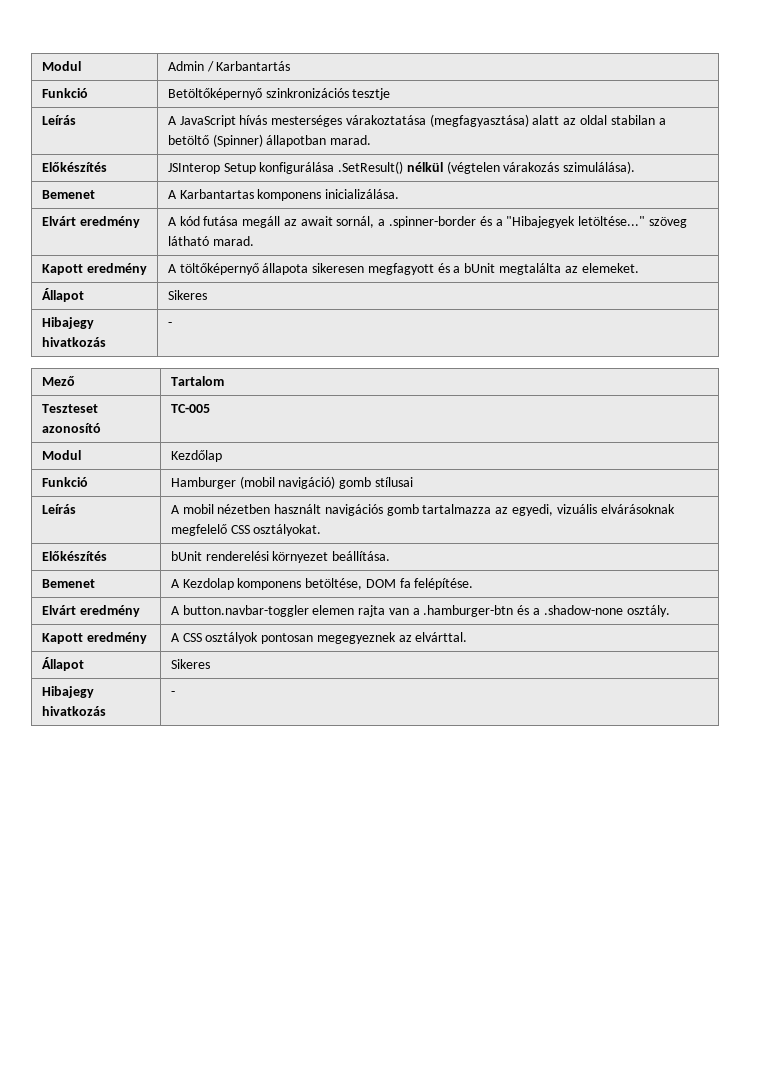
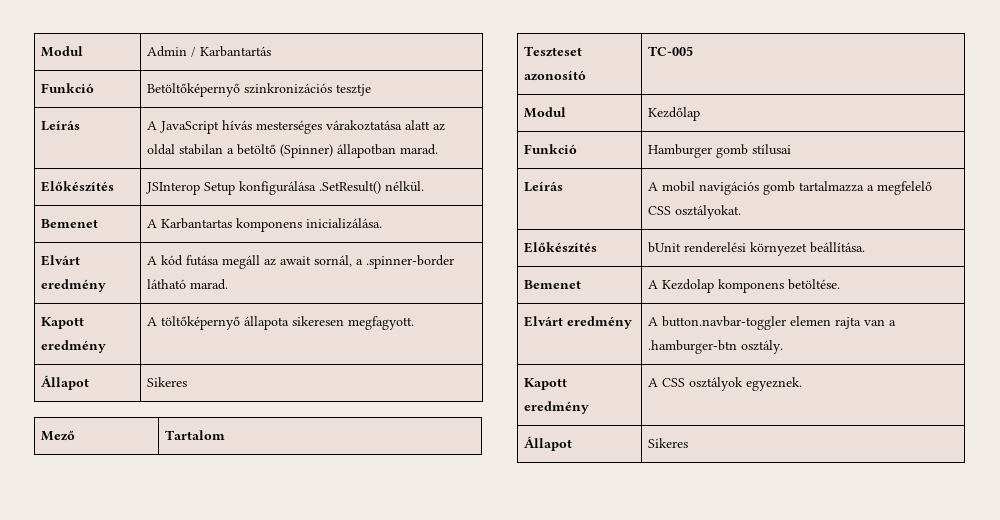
- Leírás | A JavaScript hívás mesterséges várakoztatása (megfagyasztása) alatt az oldal stabilan a betöltő (Spinner) állapotban marad.
+ Leírás | A JavaScript hívás mesterséges várakoztatása alatt az oldal stabilan a betöltő (Spinner) állapotban marad.
- Előkészítés | JSInterop Setup konfigurálása .SetResult() nélkül (végtelen várakozás szimulálása).
+ Előkészítés | JSInterop Setup konfigurálása .SetResult() nélkül.
- Elvárt eredmény | A kód futása megáll az await sornál, a .spinner-border és a "Hibajegyek letöltése..." szöveg látható marad.
+ Elvárt eredmény | A kód futása megáll az await sornál, a .spinner-border látható marad.
- Kapott eredmény | A töltőképernyő állapota sikeresen megfagyott és a bUnit megtalálta az elemeket.
+ Kapott eredmény | A töltőképernyő állapota sikeresen megfagyott.
  Állapot | Sikeres
- Hibajegy hivatkozás | -
- Funkció | Hamburger (mobil navigáció) gomb stílusai
+ Funkció | Hamburger gomb stílusai
- Leírás | A mobil nézetben használt navigációs gomb tartalmazza az egyedi, vizuális elvárásoknak megfelelő CSS osztályokat.
+ Leírás | A mobil navigációs gomb tartalmazza a megfelelő CSS osztályokat.
- Bemenet | A Kezdolap komponens betöltése, DOM fa felépítése.
+ Bemenet | A Kezdolap komponens betöltése.
- Elvárt eredmény | A button.navbar-toggler elemen rajta van a .hamburger-btn és a .shadow-none osztály.
+ Elvárt eredmény | A button.navbar-toggler elemen rajta van a .hamburger-btn osztály.
- Kapott eredmény | A CSS osztályok pontosan megegyeznek az elvárttal.
+ Kapott eredmény | A CSS osztályok egyeznek.
  Állapot | Sikeres
- Hibajegy hivatkozás | -

